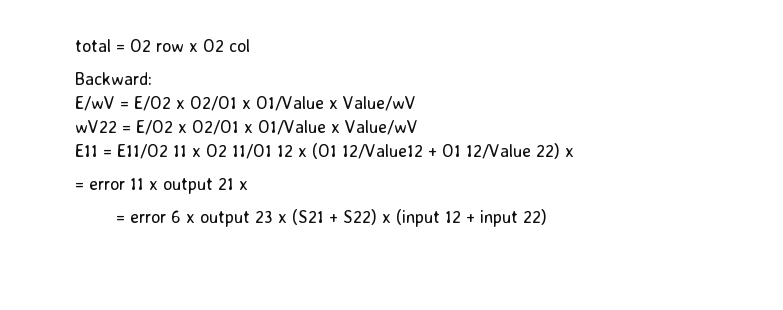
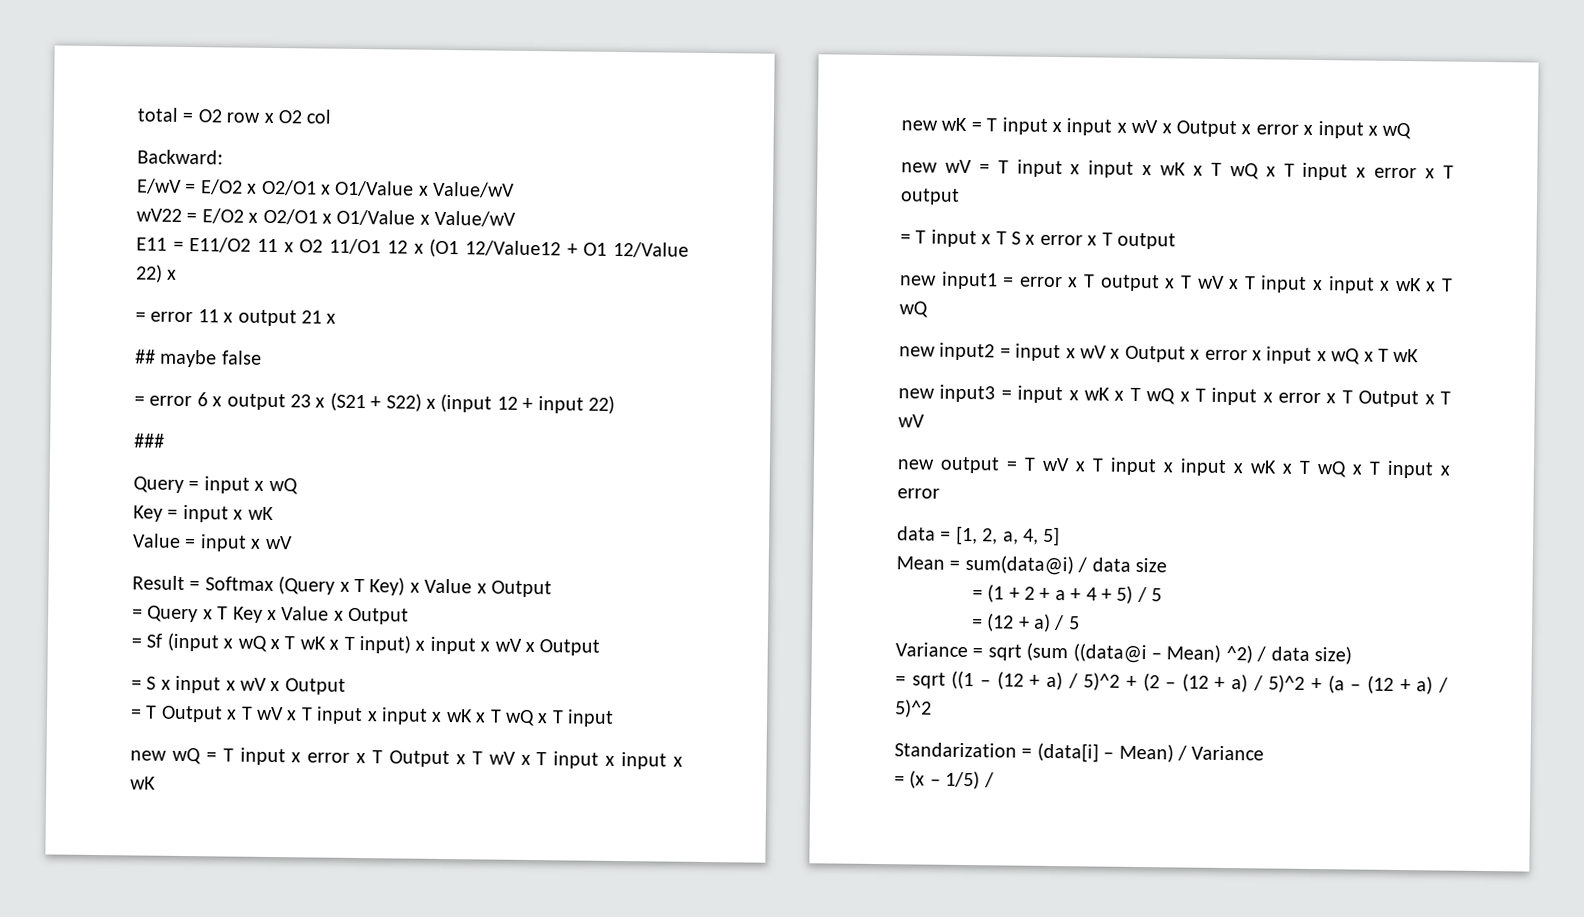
+ ## maybe false
+ ###
+ Query = input x wQ
+ Key = input x wK
+ Value = input x wV
+ Result = Softmax (Query x T Key) x Value x Output
+ = Query x T Key x Value x Output
+ = Sf (input x wQ x T wK x T input) x input x wV x Output
+ = S x input x wV x Output
+ = T Output x T wV x T input x input x wK x T wQ x T input
+ new wQ = T input x error x T Output x T wV x T input x input x wK
+ new wK = T input x input x wV x Output x error x input x wQ
+ new wV = T input x input x wK x T wQ x T input x error x T output
+ = T input x T S x error x T output
+ new input1 = error x T output x T wV x T input x input x wK x T wQ
+ new input2 = input x wV x Output x error x input x wQ x T wK
+ new input3 = input x wK x T wQ x T input x error x T Output x T wV
+ new output = T wV x T input x input x wK x T wQ x T input x error
+ data = [1, 2, a, 4, 5]
+ Mean = sum(data@i) / data size
+ = (1 + 2 + a + 4 + 5) / 5
+ = (12 + a) / 5
+ Variance = sqrt (sum ((data@i – Mean) ^2) / data size)
+ = sqrt ((1 – (12 + a) / 5)^2 + (2 – (12 + a) / 5)^2 + (a – (12 + a) / 5)^2
+ Standarization = (data[i] – Mean) / Variance
+ = (x – 1/5) /

